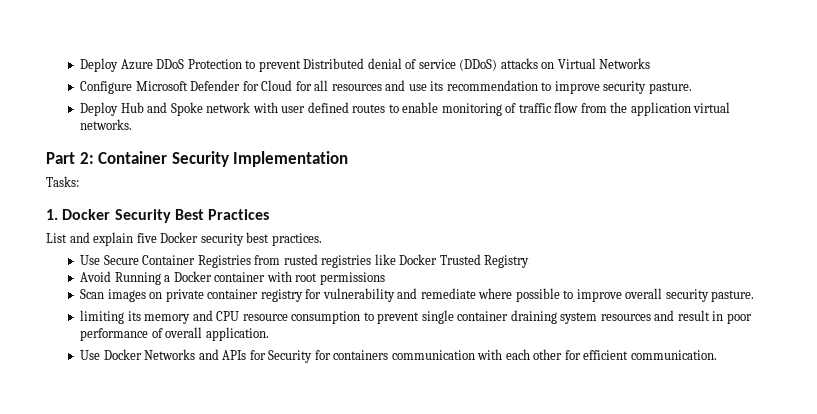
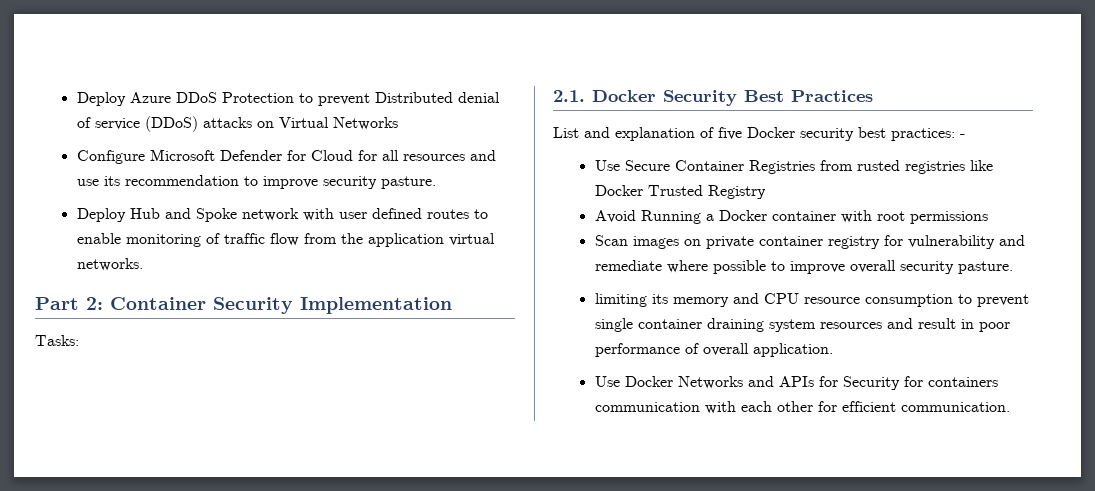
- 1. Docker Security Best Practices
+ 2.1. Docker Security Best Practices
- List and explain five Docker security best practices.
+ List and explanation of five Docker security best practices: -

